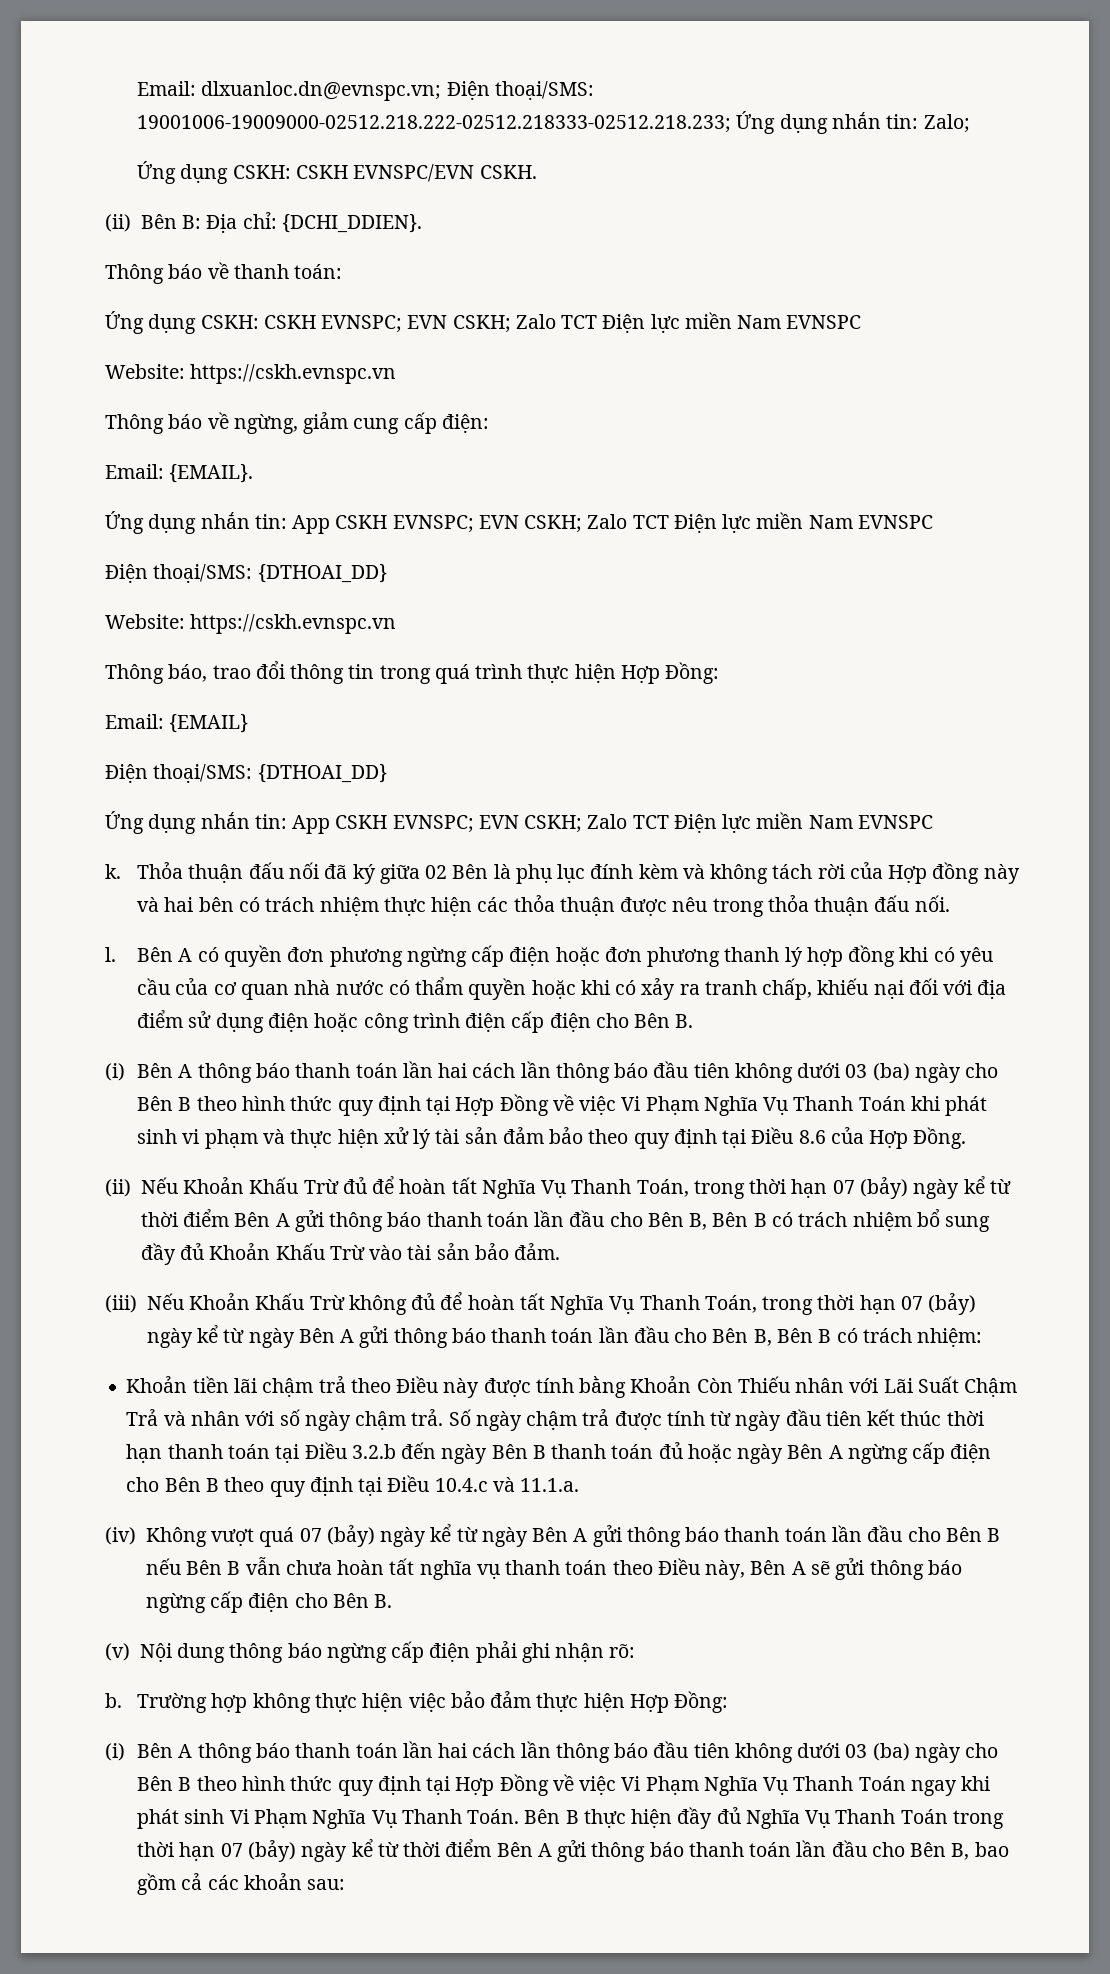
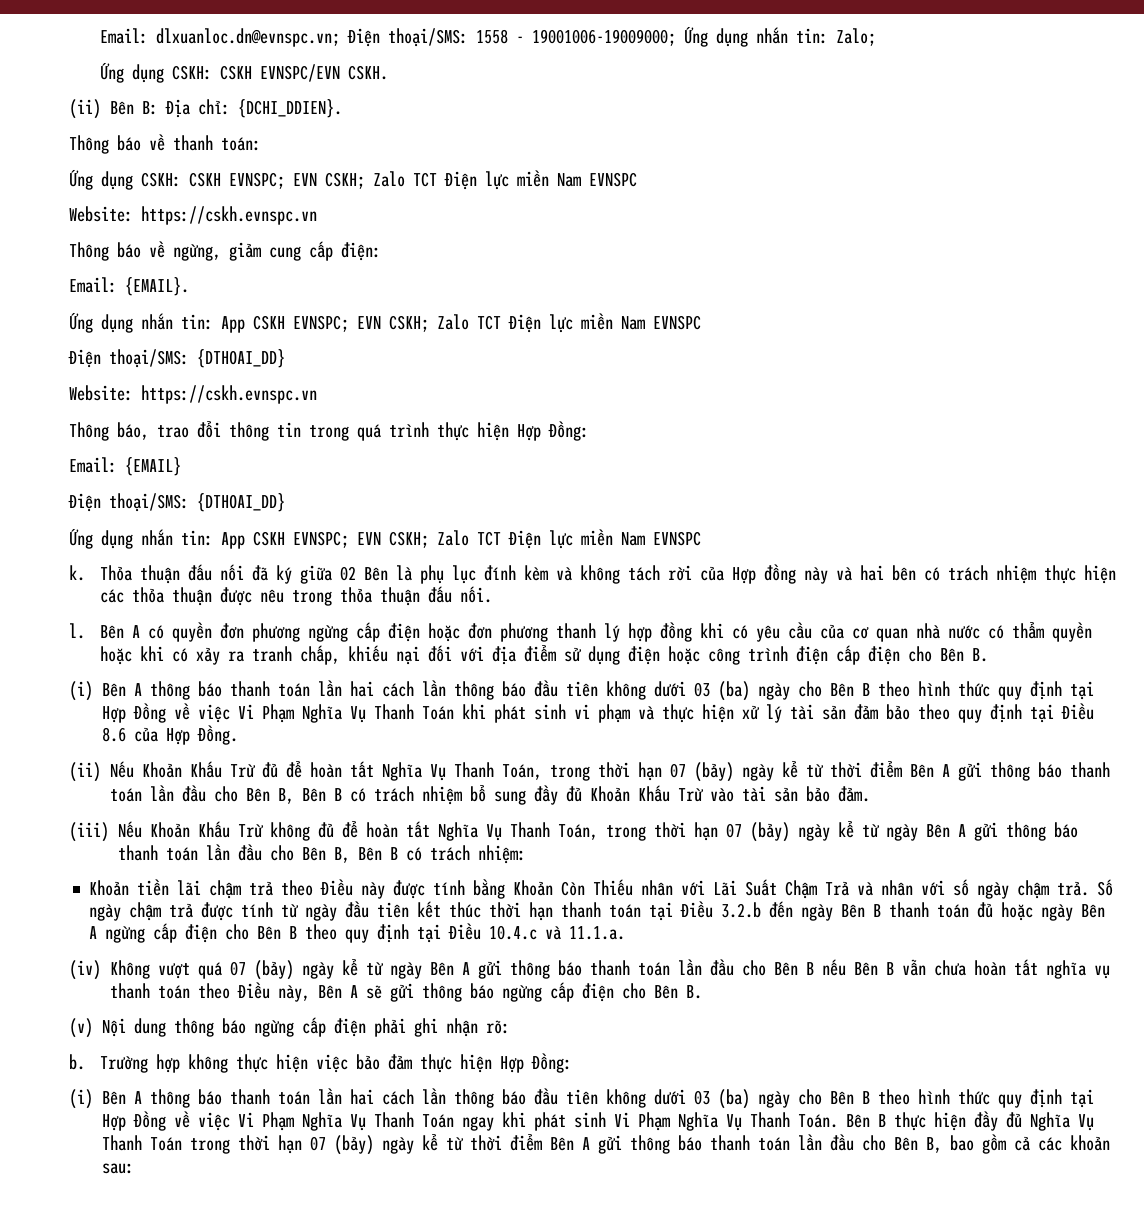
- Email: dlxuanloc.dn@evnspc.vn; Điện thoại/SMS: 19001006-19009000-02512.218.222-02512.218333-02512.218.233; Ứng dụng nhắn tin: Zalo;
+ Email: dlxuanloc.dn@evnspc.vn; Điện thoại/SMS: 1558 - 19001006-19009000; Ứng dụng nhắn tin: Zalo;

